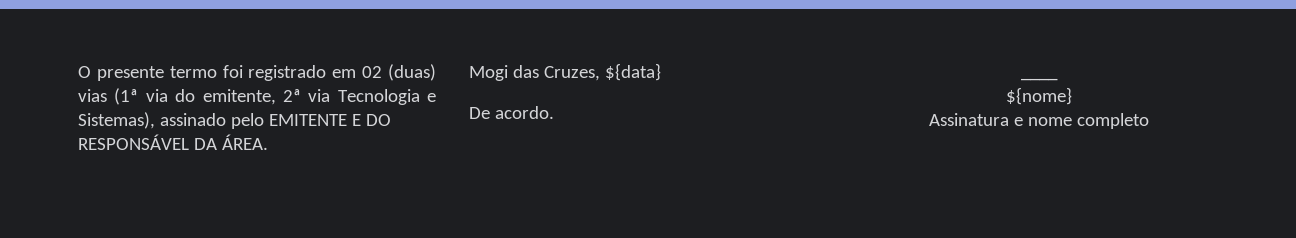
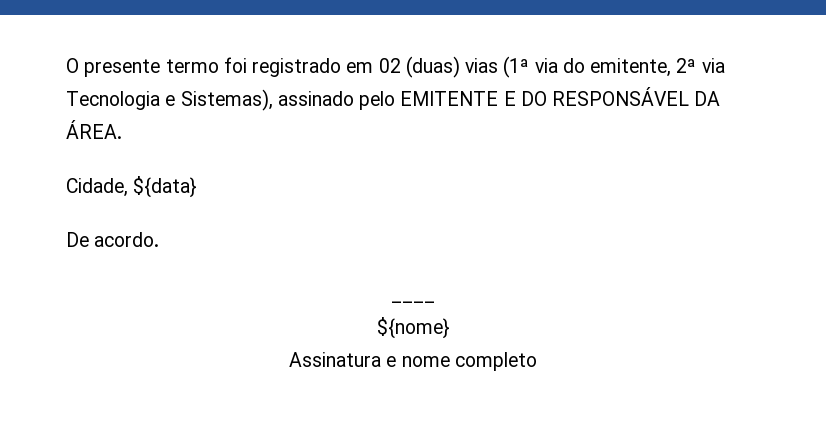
- Mogi das Cruzes, ${data}
+ Cidade, ${data}

